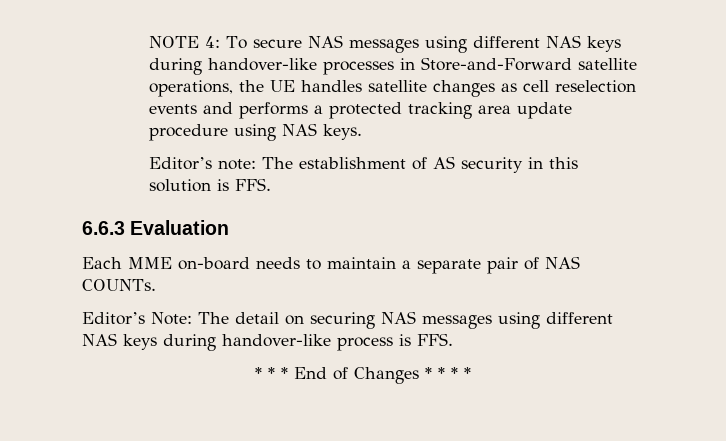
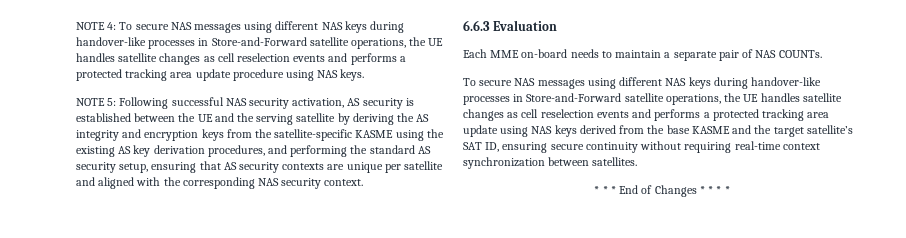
- Editor’s note: The establishment of AS security in this solution is FFS.
+ NOTE 5: Following successful NAS security activation, AS security is established between the UE and the serving satellite by deriving the AS integrity and encryption keys from the satellite-specific KASME using the existing AS key derivation procedures, and performing the standard AS security setup, ensuring that AS security contexts are unique per satellite and aligned with the corresponding NAS security context.
- Editor’s Note: The detail on securing NAS messages using different NAS keys during handover-like process is FFS.
+ To secure NAS messages using different NAS keys during handover-like processes in Store-and-Forward satellite operations, the UE handles satellite changes as cell reselection events and performs a protected tracking area update using NAS keys derived from the base KASME and the target satellite’s SAT ID, ensuring secure continuity without requiring real-time context synchronization between satellites.

